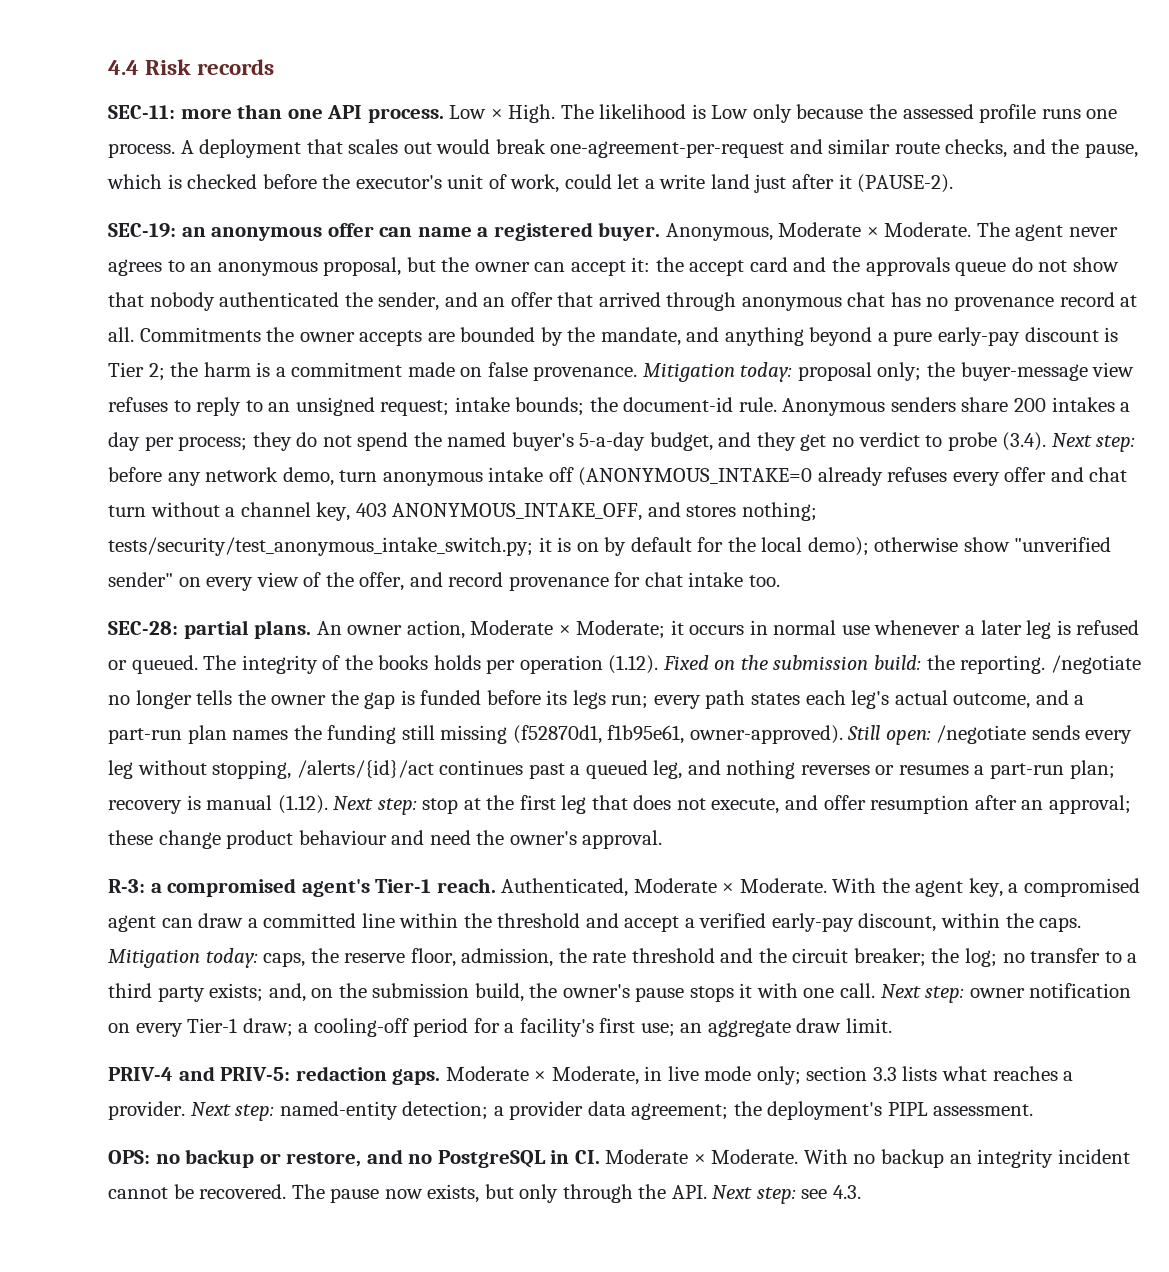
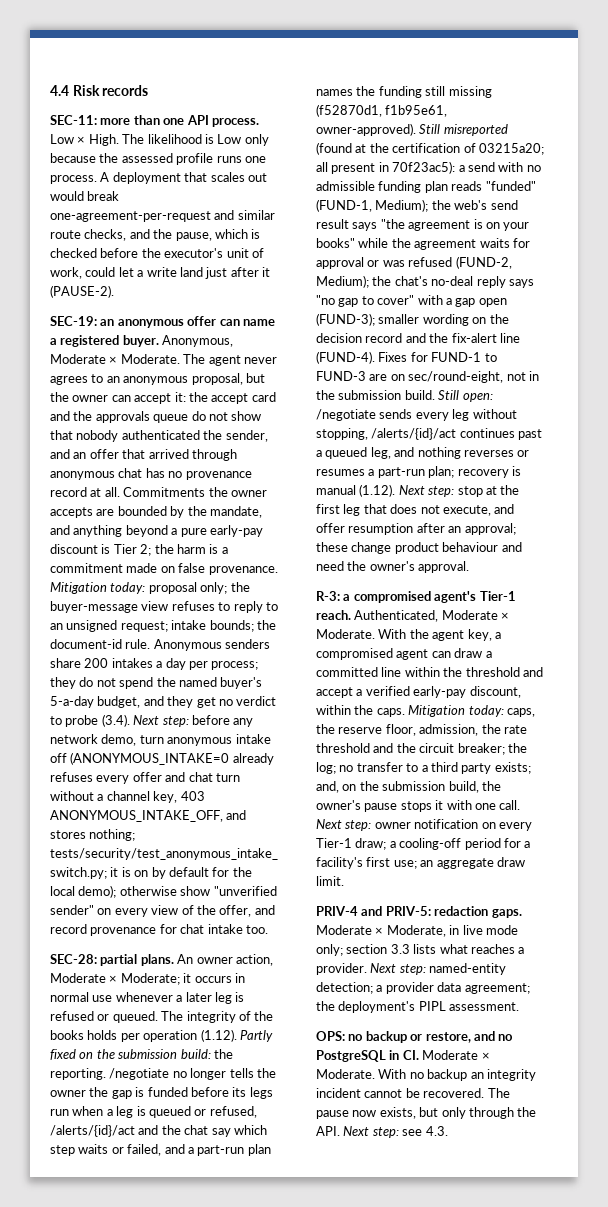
- The integrity of the books holds per operation (1.12). Fixed on the submission build: the reporting.
+ The integrity of the books holds per operation (1.12). Partly fixed on the submission build: the reporting.
- /negotiate no longer tells the owner the gap is funded before its legs run; every path states each leg's actual outcome, and a part-run plan names the funding still missing (f52870d1, f1b95e61, owner-approved).
+ /negotiate no longer tells the owner the gap is funded before its legs run when a leg is queued or refused, /alerts/{id}/act and the chat say which step waits or failed, and a part-run plan names the funding still missing (f52870d1, f1b95e61, owner-approved).
- Still open: /negotiate sends every leg without stopping, /alerts/{id}/act continues past a queued leg, and nothing reverses or resumes a part-run plan; recovery is manual (1.12). Next step: stop at the first leg that does not execute, and offer resumption after an approval; these change product behaviour and need the owner's approval.
+ Still misreported (found at the certification of 03215a20; all present in 70f23ac5): a send with no admissible funding plan reads "funded" (FUND-1, Medium); the web's send result says "the agreement is on your books" while the agreement waits for approval or was refused (FUND-2, Medium); the chat's no-deal reply says "no gap to cover" with a gap open (FUND-3); smaller wording on the decision record and the fix-alert line (FUND-4). Fixes for FUND-1 to FUND-3 are on sec/round-eight, not in the submission build. Still open: /negotiate sends every leg without stopping, /alerts/{id}/act continues past a queued leg, and nothing reverses or resumes a part-run plan; recovery is manual (1.12). Next step: stop at the first leg that does not execute, and offer resumption after an approval; these change product behaviour and need the owner's approval.

